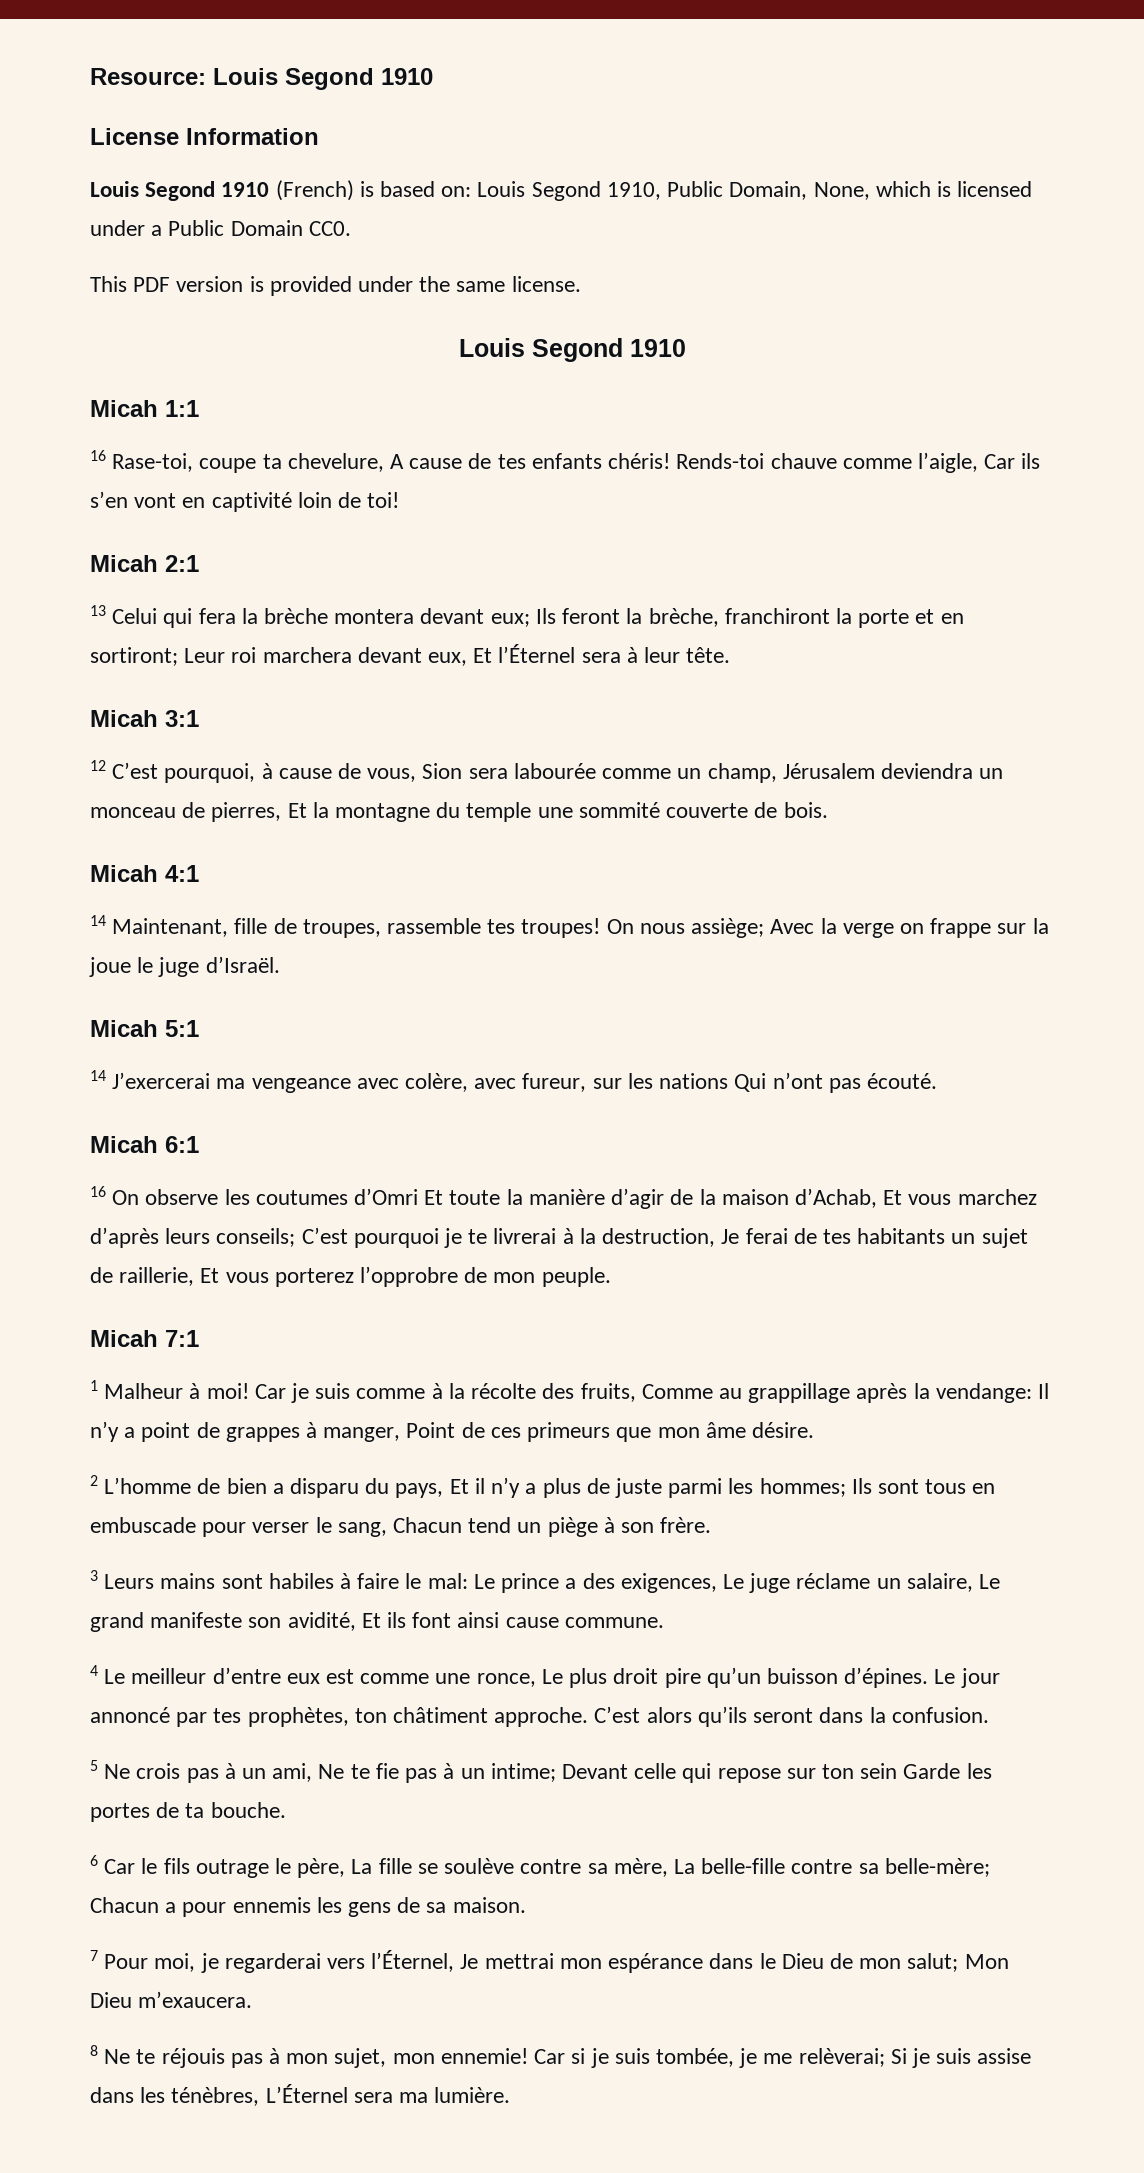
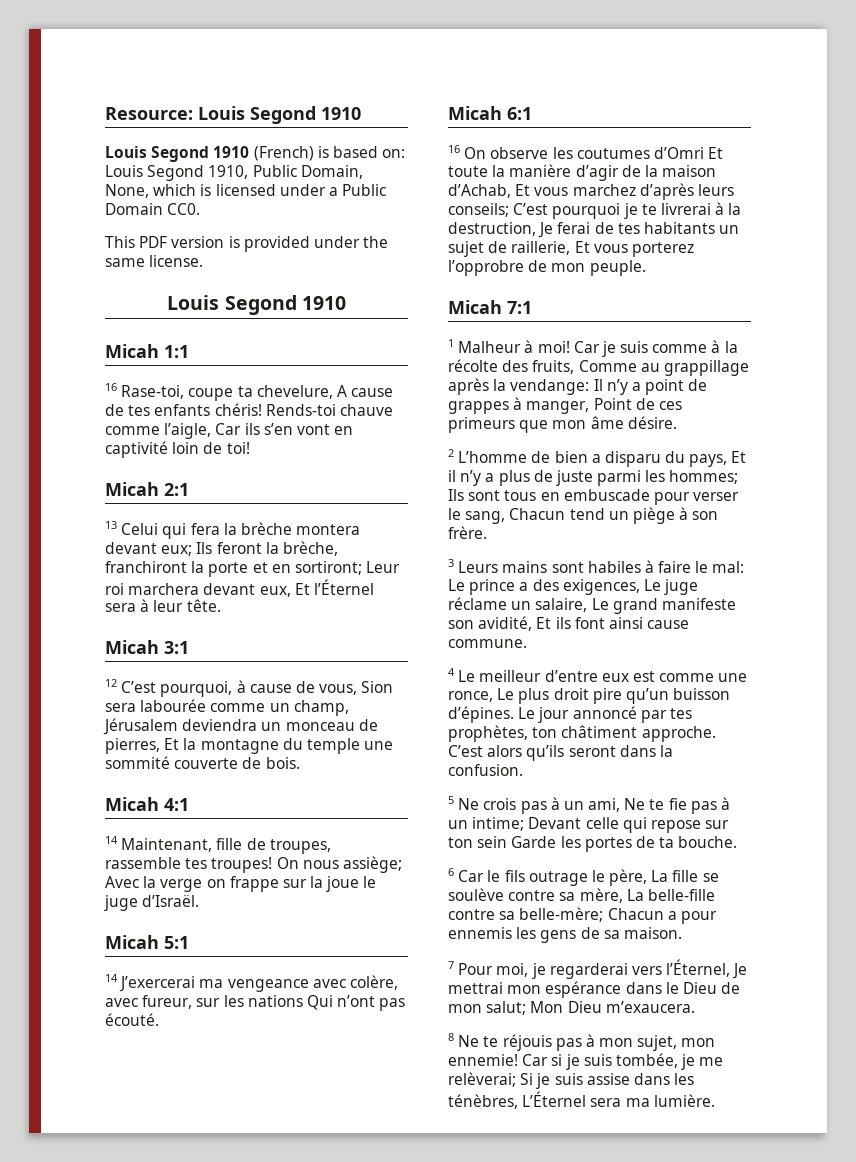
- License Information

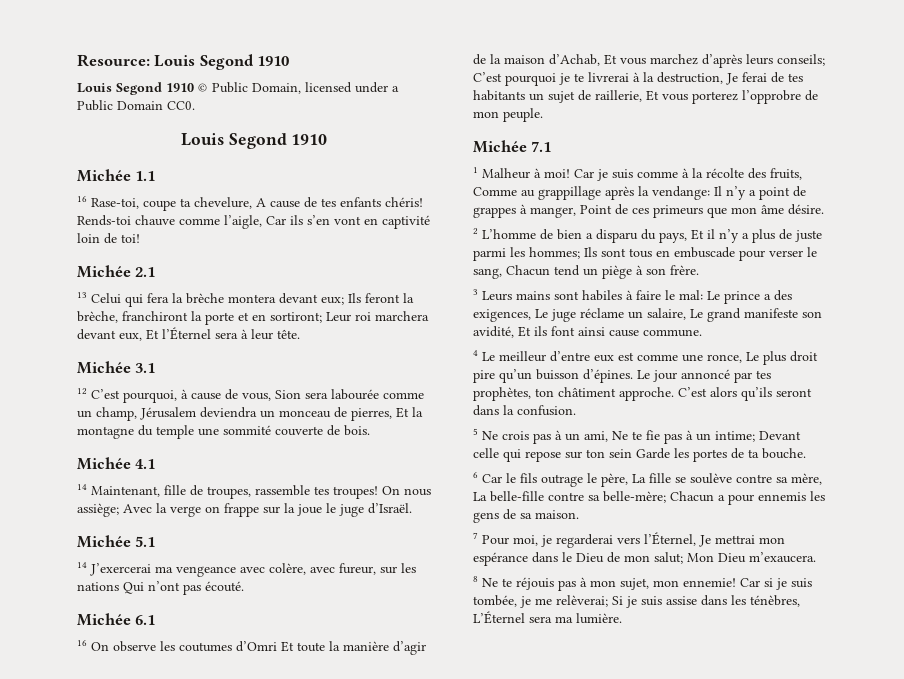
- Louis Segond 1910 (French) is based on: Louis Segond 1910, Public Domain, None, which is licensed under a Public Domain CC0.
- This PDF version is provided under the same license.
+ Louis Segond 1910 © Public Domain, licensed under a Public Domain CC0.
  Louis Segond 1910
- Micah 1:1
+ Michée 1.1
- Micah 2:1
+ Michée 2.1
- Micah 3:1
+ Michée 3.1
- Micah 4:1
+ Michée 4.1
- Micah 5:1
+ Michée 5.1
- Micah 6:1
+ Michée 6.1
- Micah 7:1
+ Michée 7.1

